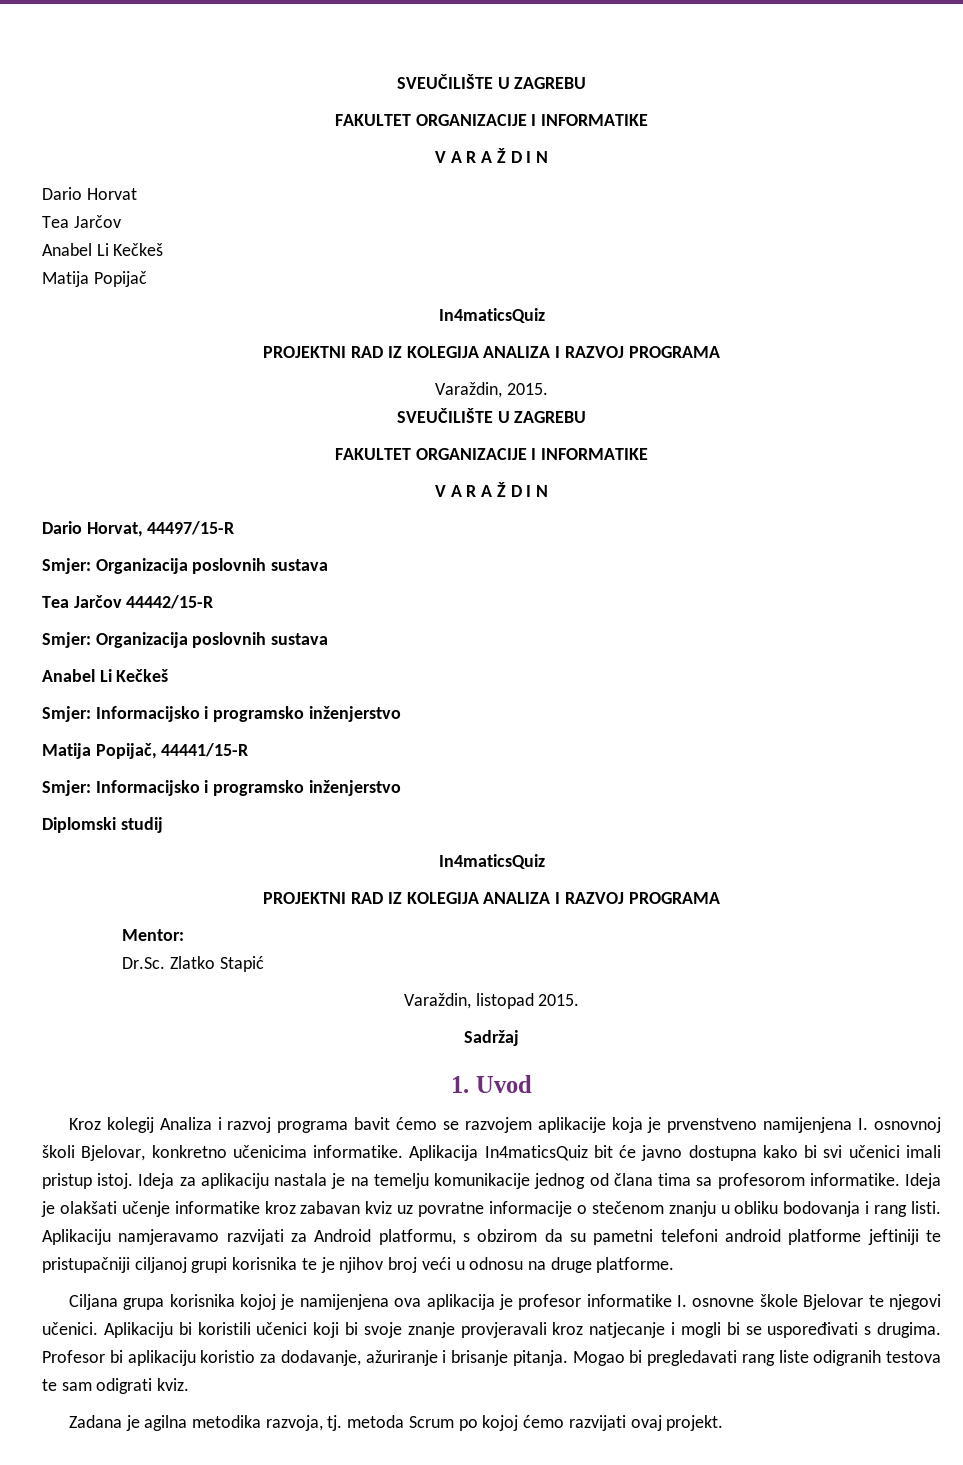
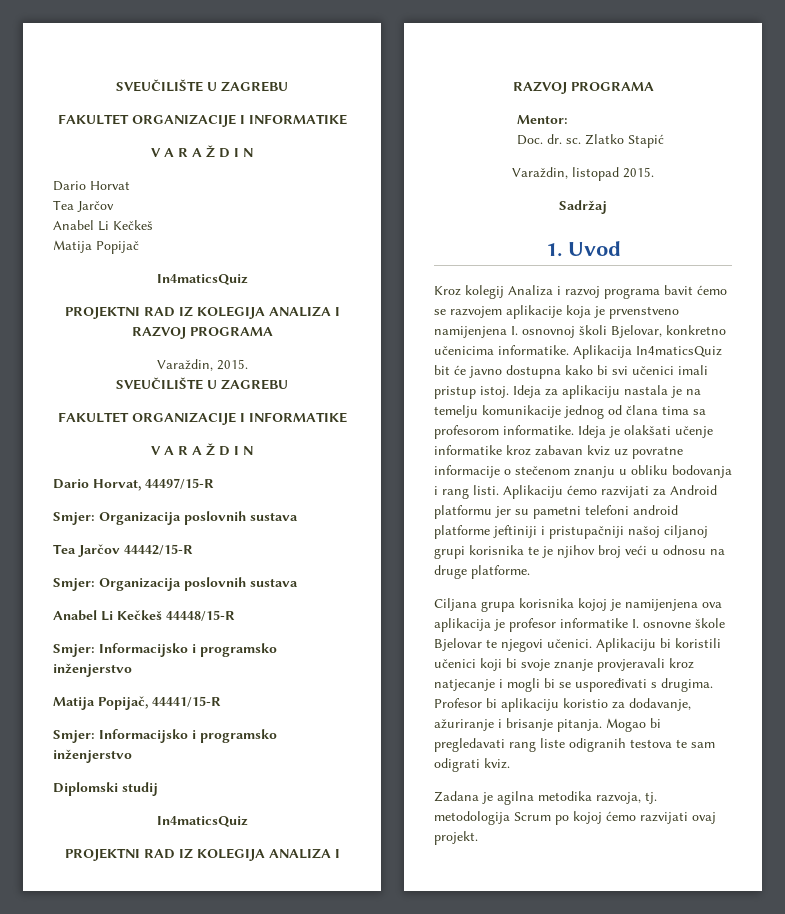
  Tea Jarčov 44442/15-R
  Smjer: Organizacija poslovnih sustava
- Anabel Li Kečkeš
+ Anabel Li Kečkeš 44448/15-R
- Dr.Sc. Zlatko Stapić
+ Doc. dr. sc. Zlatko Stapić
- Aplikaciju namjeravamo razvijati za Android platformu, s obzirom da su pametni telefoni android platforme jeftiniji te pristupačniji ciljanoj grupi korisnika te je njihov broj veći u odnosu na druge platforme.
+ Aplikaciju ćemo razvijati za Android platformu jer su pametni telefoni android platforme jeftiniji i pristupačniji našoj ciljanoj grupi korisnika te je njihov broj veći u odnosu na druge platforme.
- Zadana je agilna metodika razvoja, tj. metoda Scrum po kojoj ćemo razvijati ovaj projekt.
+ Zadana je agilna metodika razvoja, tj. metodologija Scrum po kojoj ćemo razvijati ovaj projekt.

